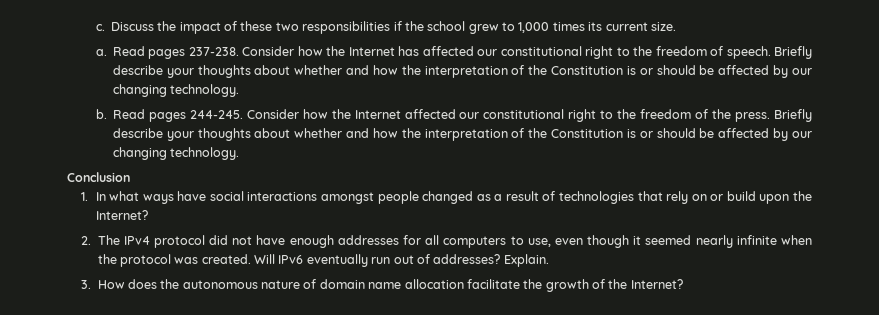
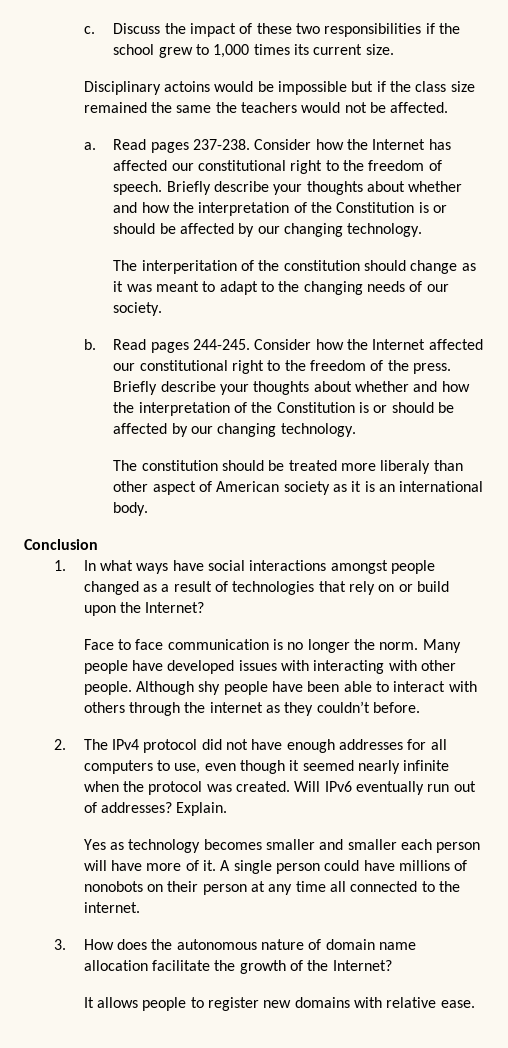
+ Disciplinary actoins would be impossible but if the class size remained the same the teachers would not be affected.
+ The interperitation of the constitution should change as it was meant to adapt to the changing needs of our society.
+ The constitution should be treated more liberaly than other aspect of American society as it is an international body.
+ Face to face communication is no longer the norm. Many people have developed issues with interacting with other people. Although shy people have been able to interact with others through the internet as they couldn’t before.
+ Yes as technology becomes smaller and smaller each person will have more of it. A single person could have millions of nonobots on their person at any time all connected to the internet.
+ It allows people to register new domains with relative ease.

